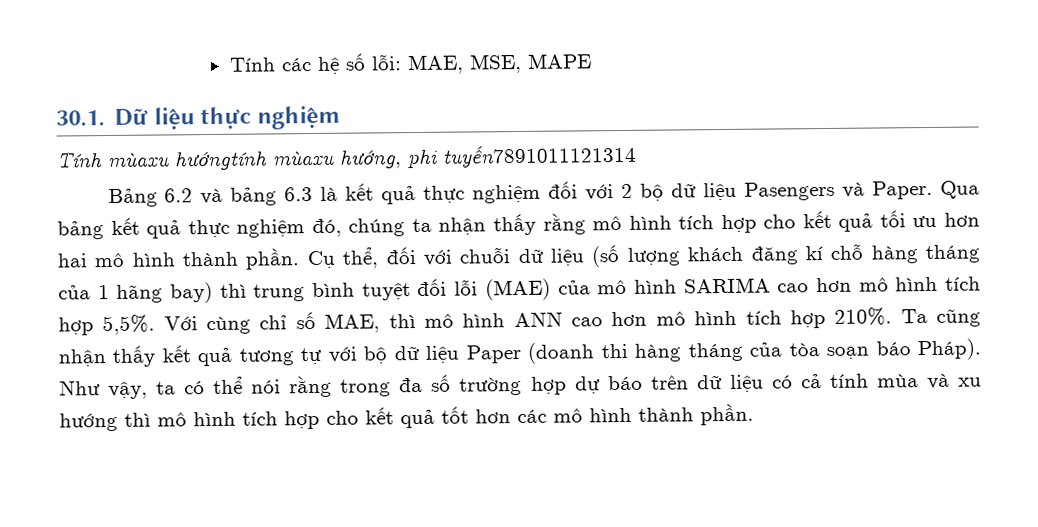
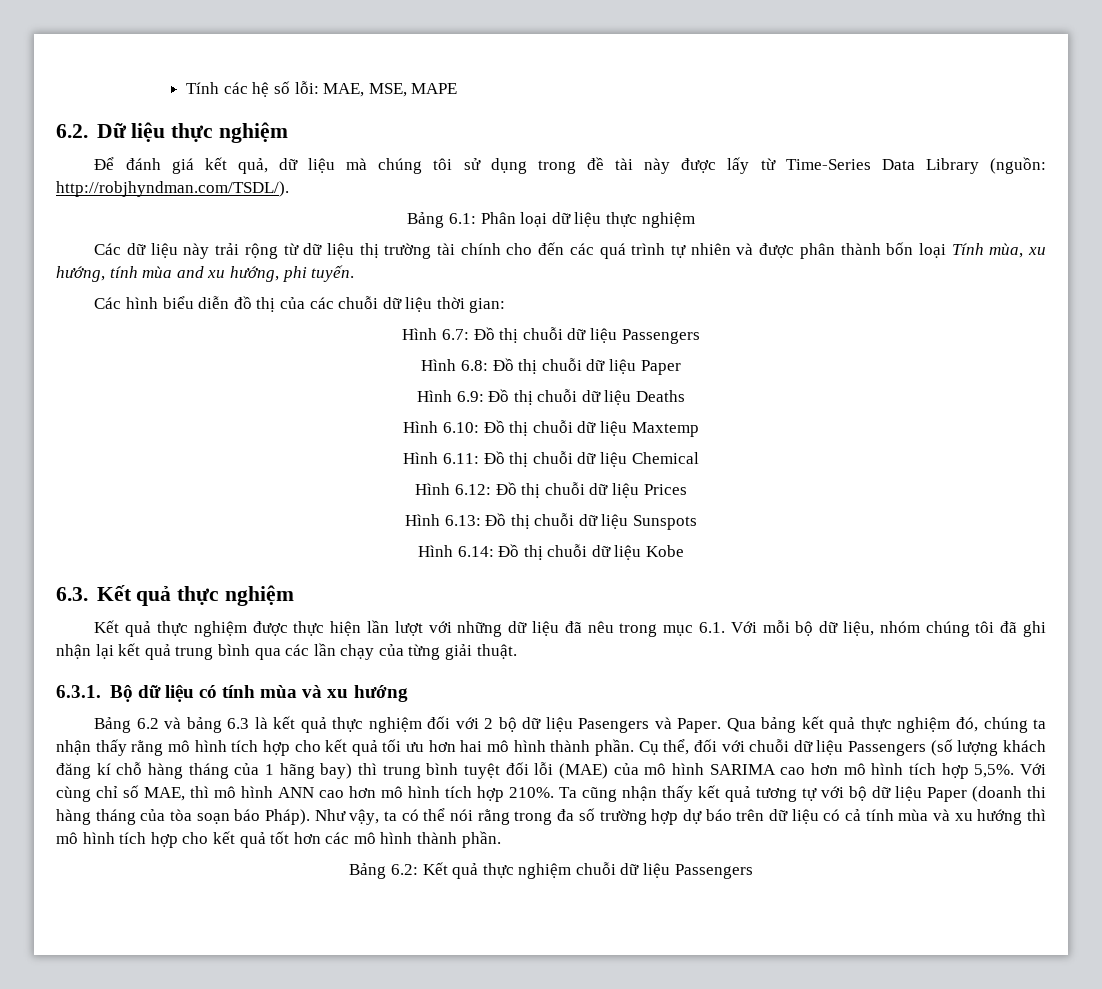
- 30.1. Dữ liệu thực nghiệm
+ 6.2. Dữ liệu thực nghiệm
- Tính mùaxu hướngtính mùaxu hướng, phi tuyến7891011121314
+ Để đánh giá kết quả, dữ liệu mà chúng tôi sử dụng trong đề tài này được lấy từ Time-Series Data Library (nguồn: http://robjhyndman.com/TSDL/).
+ Bảng 6.1: Phân loại dữ liệu thực nghiệm
+ Các dữ liệu này trải rộng từ dữ liệu thị trường tài chính cho đến các quá trình tự nhiên và được phân thành bốn loại Tính mùa, xu hướng, tính mùa and xu hướng, phi tuyến.
+ Các hình biểu diễn đồ thị của các chuỗi dữ liệu thời gian:
+ Hình 6.7: Đồ thị chuỗi dữ liệu Passengers
+ Hình 6.8: Đồ thị chuỗi dữ liệu Paper
+ Hình 6.9: Đồ thị chuỗi dữ liệu Deaths
+ Hình 6.10: Đồ thị chuỗi dữ liệu Maxtemp
+ Hình 6.11: Đồ thị chuỗi dữ liệu Chemical
+ Hình 6.12: Đồ thị chuỗi dữ liệu Prices
+ Hình 6.13: Đồ thị chuỗi dữ liệu Sunspots
+ Hình 6.14: Đồ thị chuỗi dữ liệu Kobe
+ 6.3. Kết quả thực nghiệm
+ Kết quả thực nghiệm được thực hiện lần lượt với những dữ liệu đã nêu trong mục 6.1. Với mỗi bộ dữ liệu, nhóm chúng tôi đã ghi nhận lại kết quả trung bình qua các lần chạy của từng giải thuật.
+ 6.3.1. Bộ dữ liệu có tính mùa và xu hướng
- Cụ thể, đối với chuỗi dữ liệu (số lượng khách đăng kí chỗ hàng tháng của 1 hãng bay) thì trung bình tuyệt đối lỗi (MAE) của mô hình SARIMA cao hơn mô hình tích hợp 5,5%.
+ Cụ thể, đối với chuỗi dữ liệu Passengers (số lượng khách đăng kí chỗ hàng tháng của 1 hãng bay) thì trung bình tuyệt đối lỗi (MAE) của mô hình SARIMA cao hơn mô hình tích hợp 5,5%.
+ Bảng 6.2: Kết quả thực nghiệm chuỗi dữ liệu Passengers

